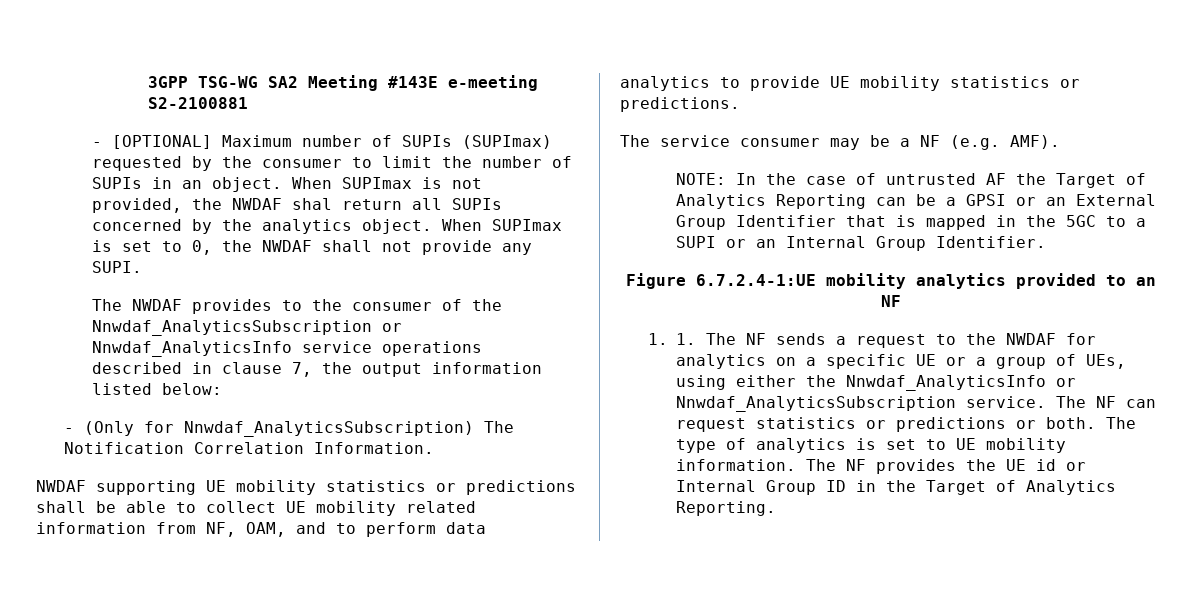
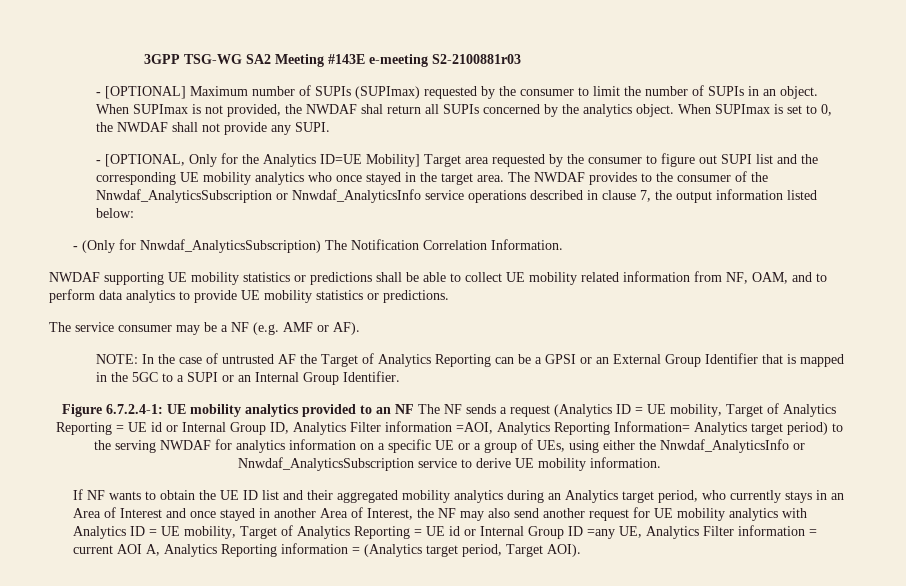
- 3GPP TSG-WG SA2 Meeting #143E e-meeting S2-2100881
+ 3GPP TSG-WG SA2 Meeting #143E e-meeting S2-2100881r03
+ - [OPTIONAL, Only for the Analytics ID=UE Mobility] Target area requested by the consumer to figure out SUPI list and the corresponding UE mobility analytics who once stayed in the target area.
- The service consumer may be a NF (e.g. AMF).
+ The service consumer may be a NF (e.g. AMF or AF).
- Figure 6.7.2.4-1:UE mobility analytics provided to an NF
- 1. 1. The NF sends a request to the NWDAF for analytics on a specific UE or a group of UEs, using either the Nnwdaf_AnalyticsInfo or Nnwdaf_AnalyticsSubscription service. The NF can request statistics or predictions or both. The type of analytics is set to UE mobility information. The NF provides the UE id or Internal Group ID in the Target of Analytics Reporting.
+ Figure 6.7.2.4-1: UE mobility analytics provided to an NF The NF sends a request (Analytics ID = UE mobility, Target of Analytics Reporting = UE id or Internal Group ID, Analytics Filter information =AOI, Analytics Reporting Information= Analytics target period) to the serving NWDAF for analytics information on a specific UE or a group of UEs, using either the Nnwdaf_AnalyticsInfo or Nnwdaf_AnalyticsSubscription service to derive UE mobility information.
+ If NF wants to obtain the UE ID list and their aggregated mobility analytics during an Analytics target period, who currently stays in an Area of Interest and once stayed in another Area of Interest, the NF may also send another request for UE mobility analytics with Analytics ID = UE mobility, Target of Analytics Reporting = UE id or Internal Group ID =any UE, Analytics Filter information = current AOI A, Analytics Reporting information = (Analytics target period, Target AOI).

